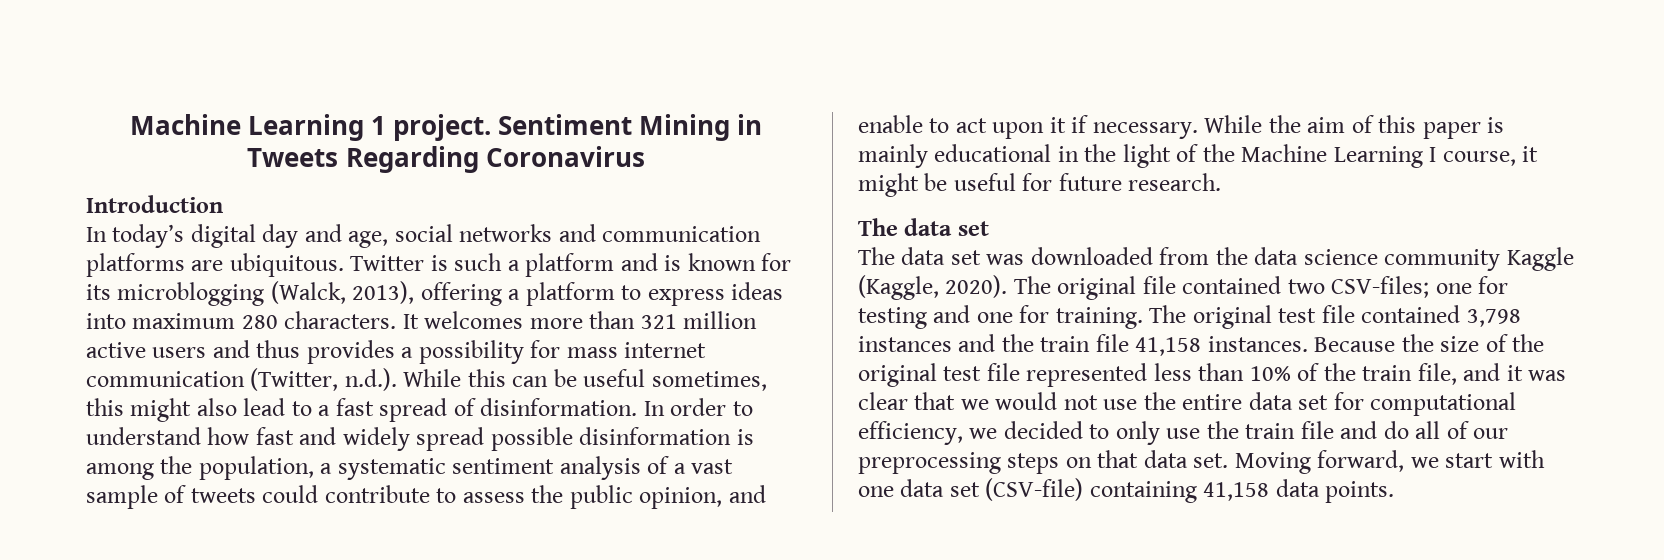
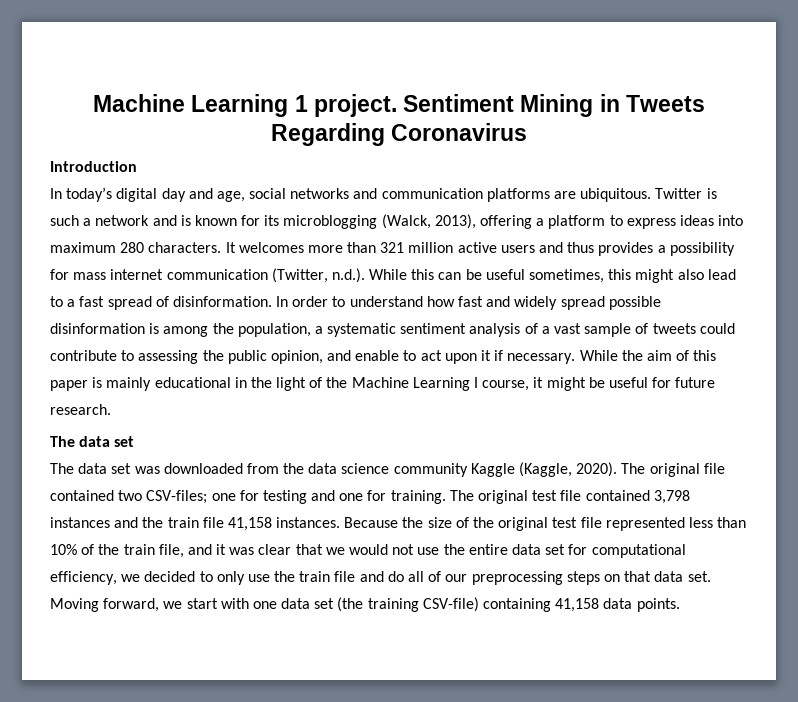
- Twitter is such a platform and is known for its microblogging (Walck, 2013), offering a platform to express ideas into maximum 280 characters.
+ Twitter is such a network and is known for its microblogging (Walck, 2013), offering a platform to express ideas into maximum 280 characters.
- In order to understand how fast and widely spread possible disinformation is among the population, a systematic sentiment analysis of a vast sample of tweets could contribute to assess the public opinion, and enable to act upon it if necessary.
+ In order to understand how fast and widely spread possible disinformation is among the population, a systematic sentiment analysis of a vast sample of tweets could contribute to assessing the public opinion, and enable to act upon it if necessary.
- Moving forward, we start with one data set (CSV-file) containing 41,158 data points.
+ Moving forward, we start with one data set (the training CSV-file) containing 41,158 data points.

